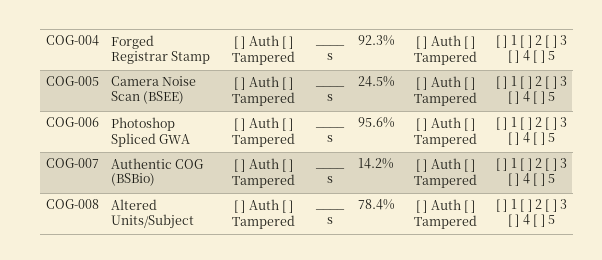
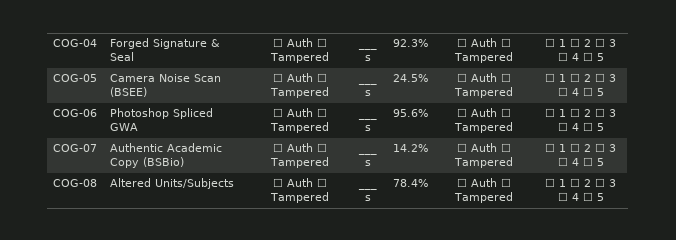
- COG-004 | Forged Registrar Stamp | [ ] Auth [ ] Tampered | ____ s | 92.3% | [ ] Auth [ ] Tampered | [ ] 1 [ ] 2 [ ] 3 [ ] 4 [ ] 5
- COG-005 | Camera Noise Scan (BSEE) | [ ] Auth [ ] Tampered | ____ s | 24.5% | [ ] Auth [ ] Tampered | [ ] 1 [ ] 2 [ ] 3 [ ] 4 [ ] 5
- COG-006 | Photoshop Spliced GWA | [ ] Auth [ ] Tampered | ____ s | 95.6% | [ ] Auth [ ] Tampered | [ ] 1 [ ] 2 [ ] 3 [ ] 4 [ ] 5
- COG-007 | Authentic COG (BSBio) | [ ] Auth [ ] Tampered | ____ s | 14.2% | [ ] Auth [ ] Tampered | [ ] 1 [ ] 2 [ ] 3 [ ] 4 [ ] 5
- COG-008 | Altered Units/Subject | [ ] Auth [ ] Tampered | ____ s | 78.4% | [ ] Auth [ ] Tampered | [ ] 1 [ ] 2 [ ] 3 [ ] 4 [ ] 5
+ COG-04 | Forged Signature & Seal | ☐ Auth ☐ Tampered | ___ s | 92.3% | ☐ Auth ☐ Tampered | ☐ 1 ☐ 2 ☐ 3 ☐ 4 ☐ 5
+ COG-05 | Camera Noise Scan (BSEE) | ☐ Auth ☐ Tampered | ___ s | 24.5% | ☐ Auth ☐ Tampered | ☐ 1 ☐ 2 ☐ 3 ☐ 4 ☐ 5
+ COG-06 | Photoshop Spliced GWA | ☐ Auth ☐ Tampered | ___ s | 95.6% | ☐ Auth ☐ Tampered | ☐ 1 ☐ 2 ☐ 3 ☐ 4 ☐ 5
+ COG-07 | Authentic Academic Copy (BSBio) | ☐ Auth ☐ Tampered | ___ s | 14.2% | ☐ Auth ☐ Tampered | ☐ 1 ☐ 2 ☐ 3 ☐ 4 ☐ 5
+ COG-08 | Altered Units/Subjects | ☐ Auth ☐ Tampered | ___ s | 78.4% | ☐ Auth ☐ Tampered | ☐ 1 ☐ 2 ☐ 3 ☐ 4 ☐ 5

